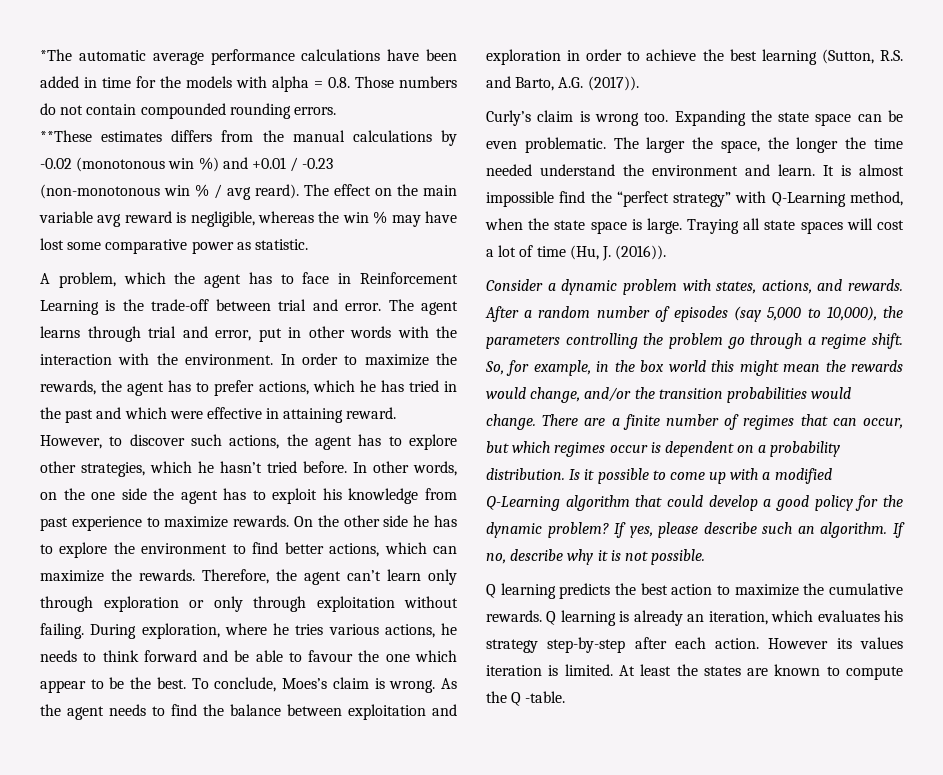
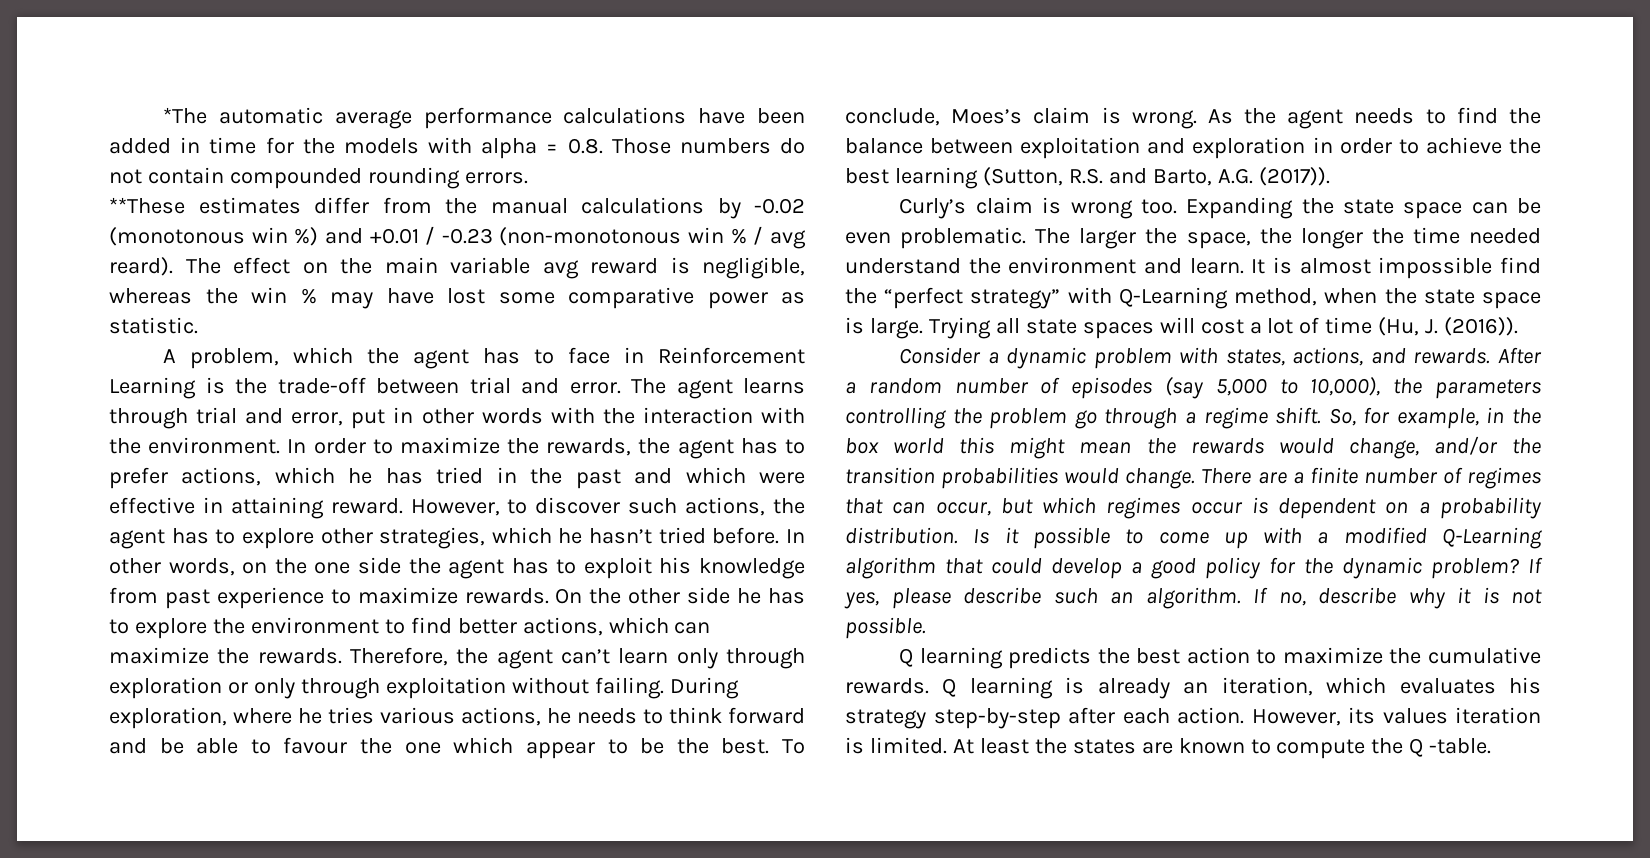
- **These estimates differs from the manual calculations by -0.02 (monotonous win %) and +0.01 / -0.23 (non-monotonous win % / avg reard).
+ **These estimates differ from the manual calculations by -0.02 (monotonous win %) and +0.01 / -0.23 (non-monotonous win % / avg reard).
- Traying all state spaces will cost a lot of time (Hu, J. (2016)).
+ Trying all state spaces will cost a lot of time (Hu, J. (2016)).
- However its values iteration is limited.
+ However, its values iteration is limited.

